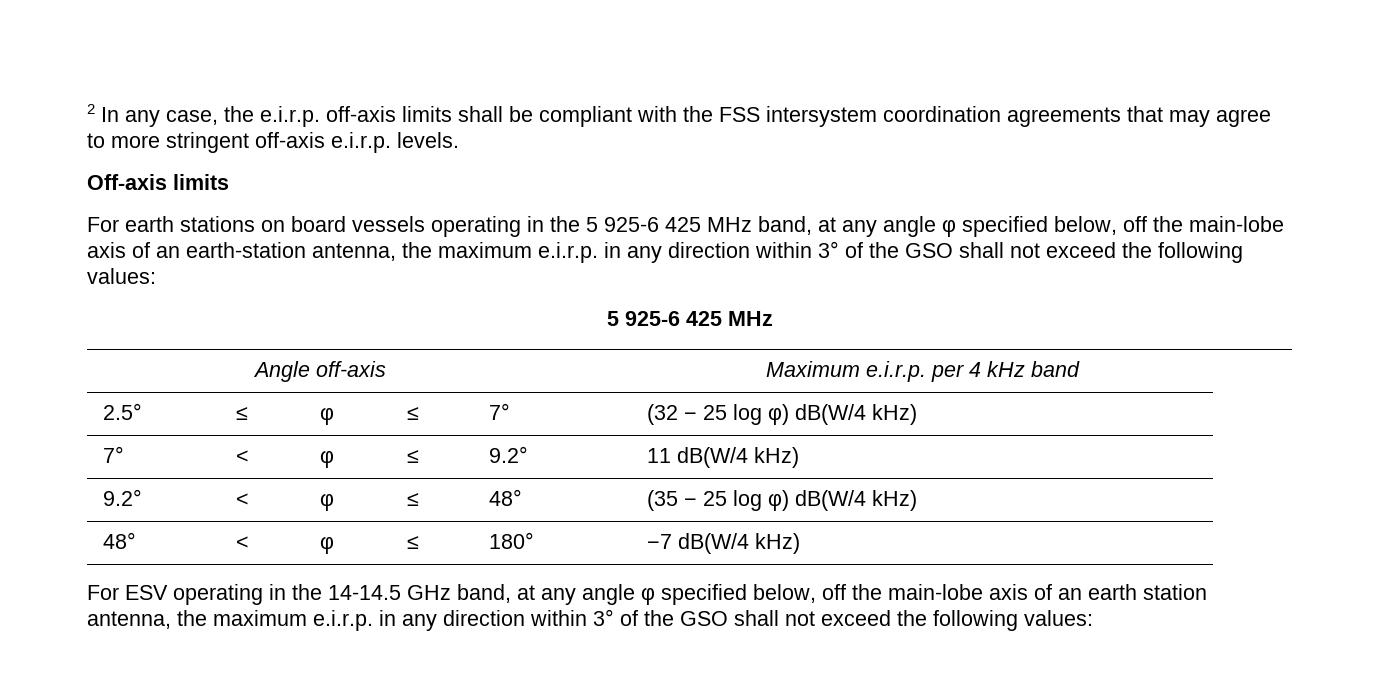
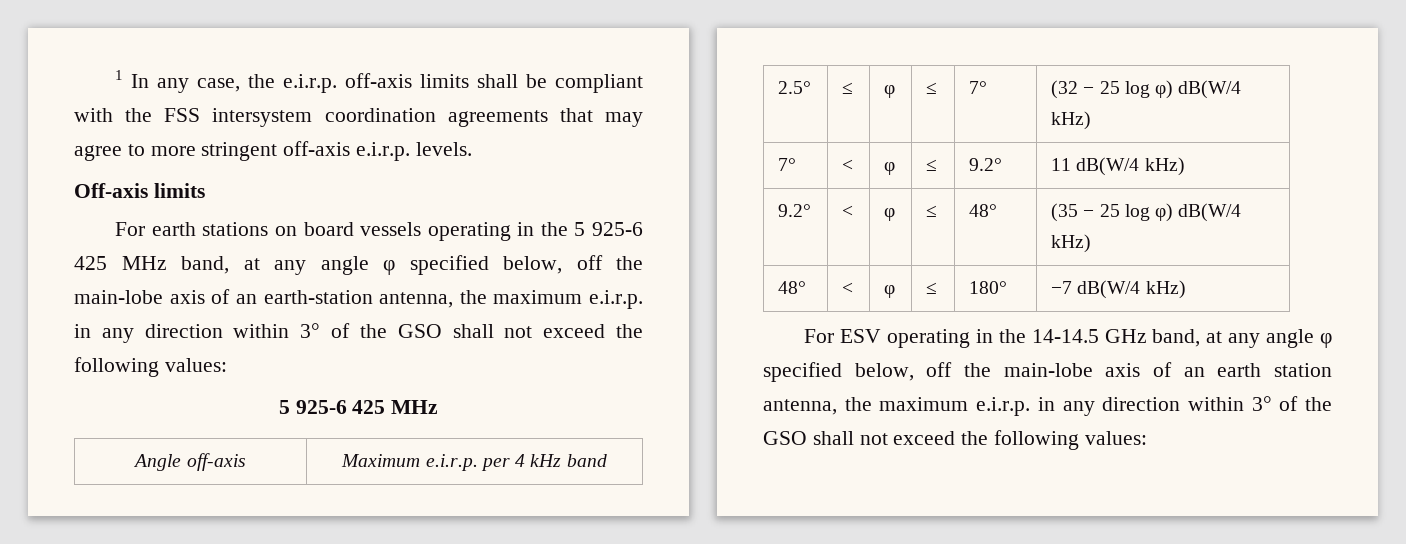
- 2 In any case, the e.i.r.p. off-axis limits shall be compliant with the FSS intersystem coordination agreements that may agree to more stringent off-axis e.i.r.p. levels.
+ 1 In any case, the e.i.r.p. off-axis limits shall be compliant with the FSS intersystem coordination agreements that may agree to more stringent off-axis e.i.r.p. levels.

